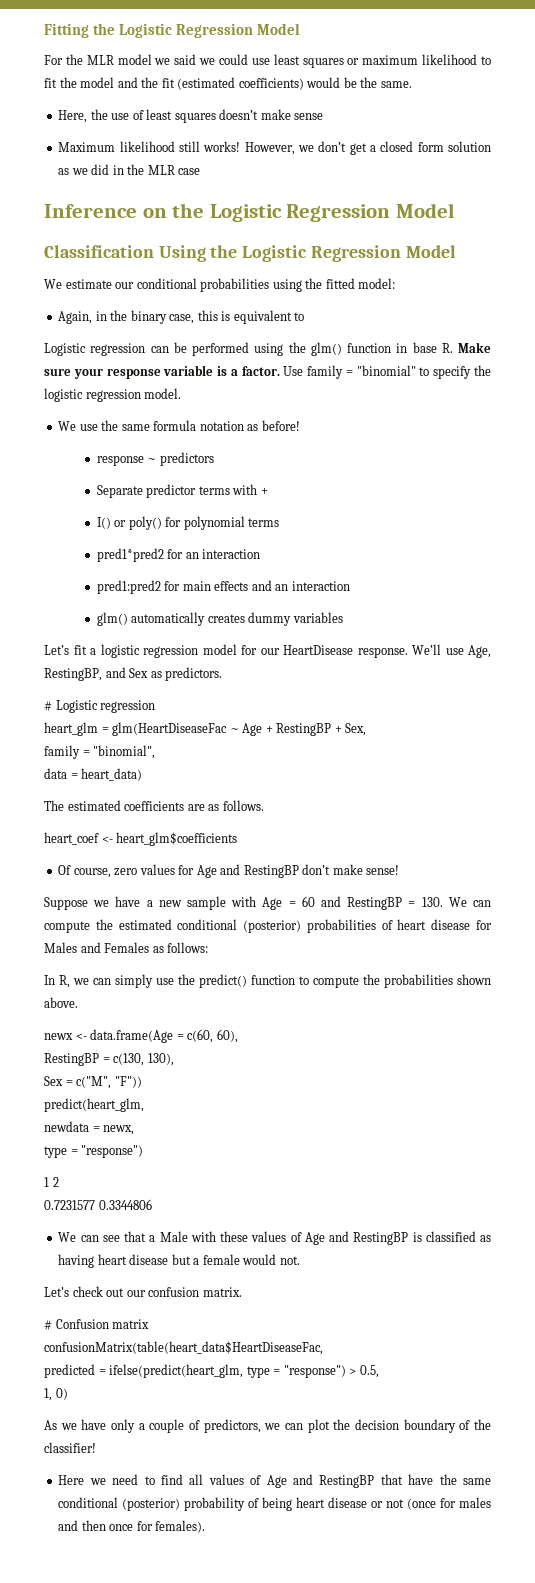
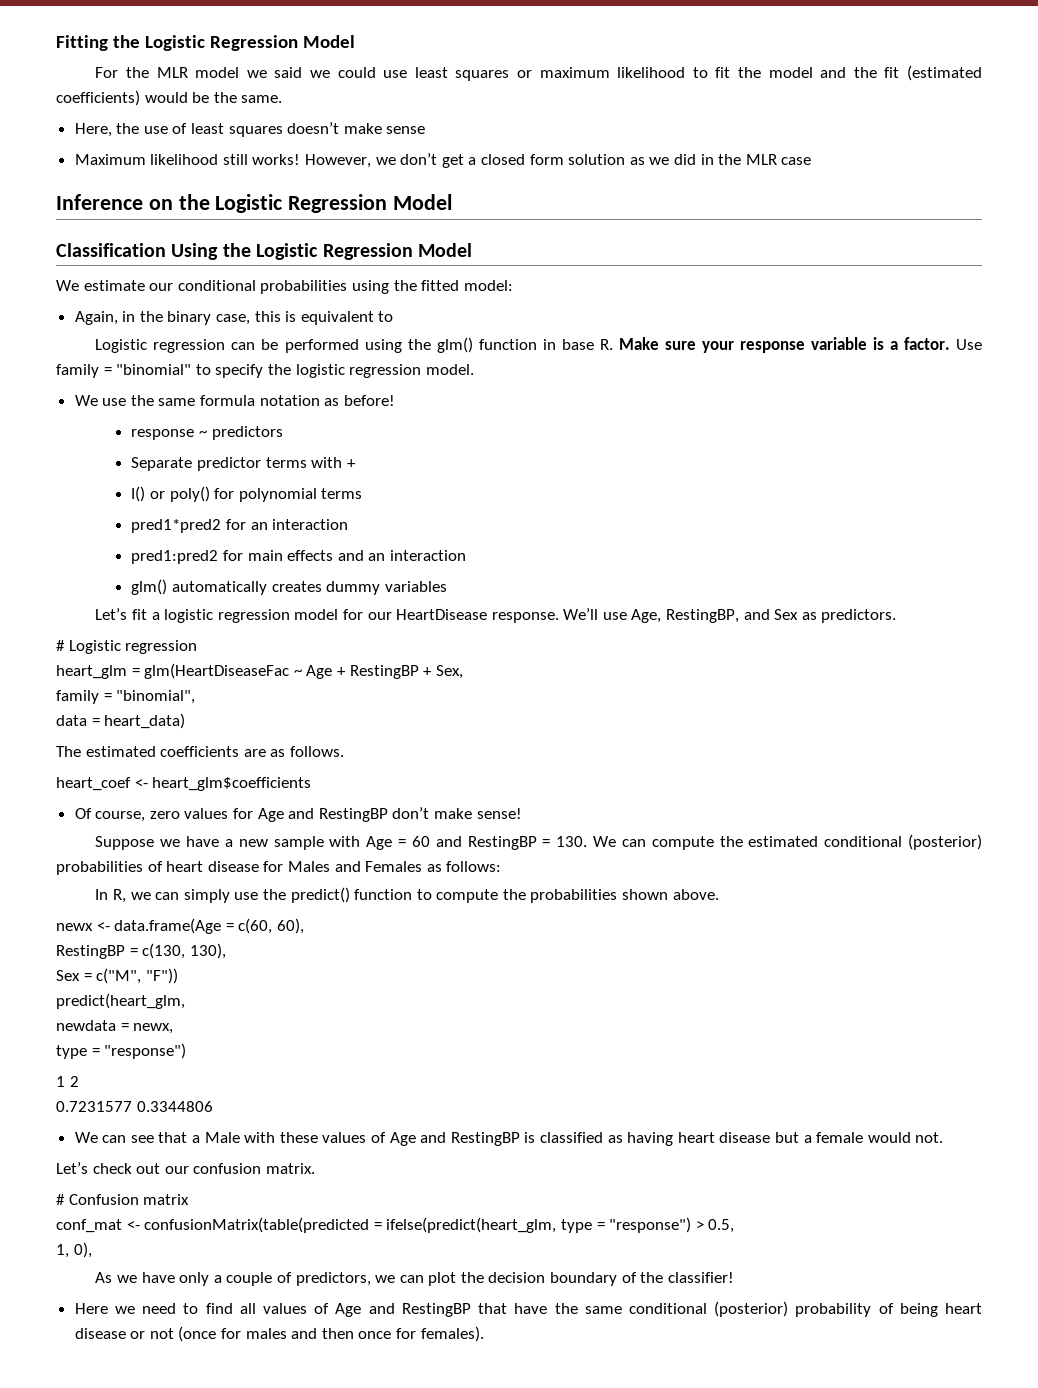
- confusionMatrix(table(heart_data$HeartDiseaseFac,
- predicted = ifelse(predict(heart_glm, type = "response") > 0.5,
+ conf_mat <- confusionMatrix(table(predicted = ifelse(predict(heart_glm, type = "response") > 0.5,
- 1, 0)
+ 1, 0),

